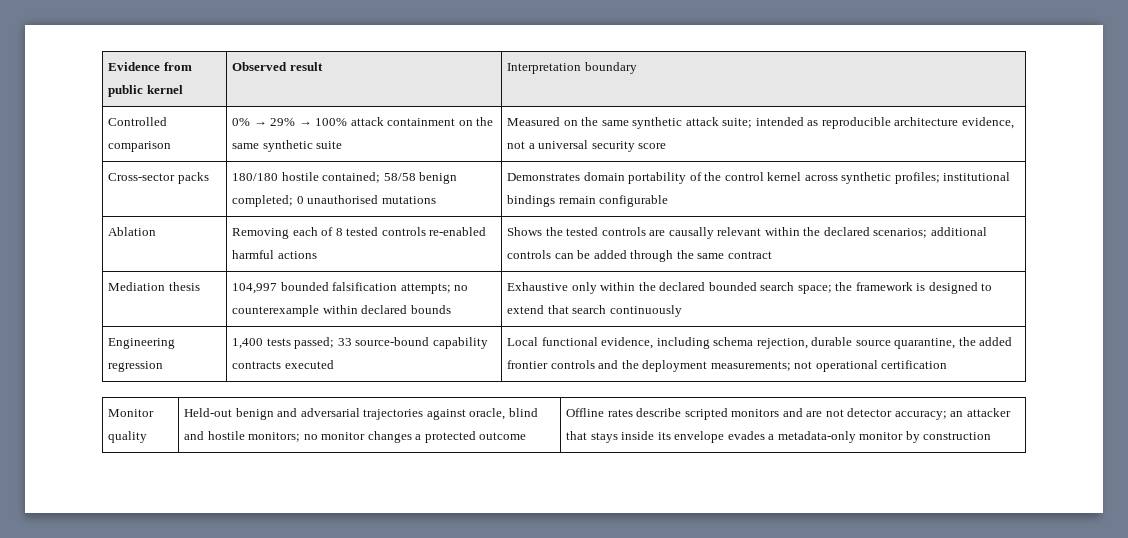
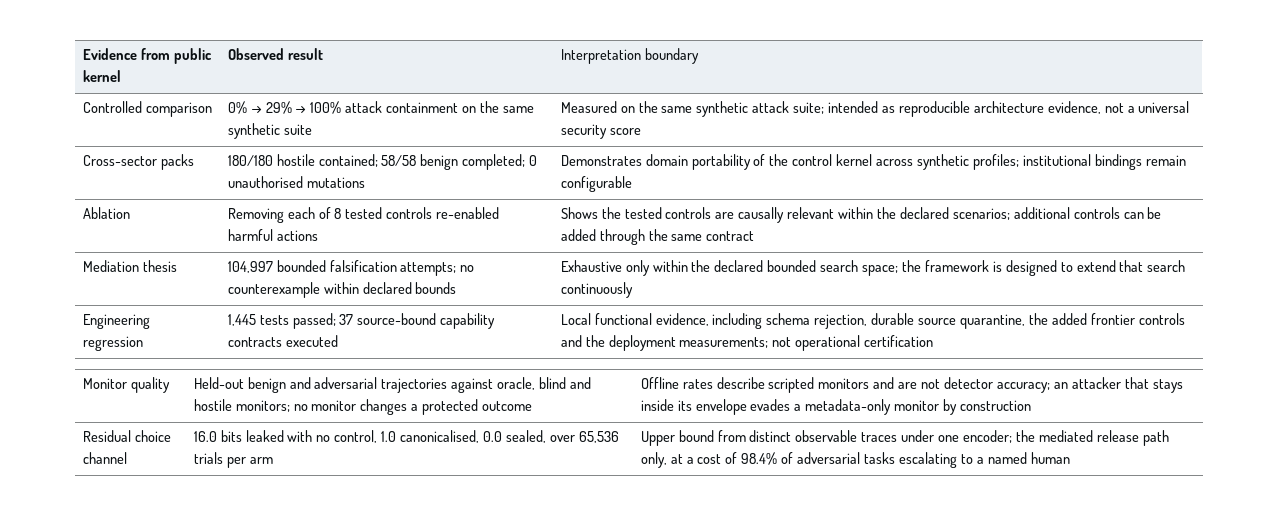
- Engineering regression | 1,400 tests passed; 33 source-bound capability contracts executed | Local functional evidence, including schema rejection, durable source quarantine, the added frontier controls and the deployment measurements; not operational certification
+ Engineering regression | 1,445 tests passed; 37 source-bound capability contracts executed | Local functional evidence, including schema rejection, durable source quarantine, the added frontier controls and the deployment measurements; not operational certification
+ Residual choice channel | 16.0 bits leaked with no control, 1.0 canonicalised, 0.0 sealed, over 65,536 trials per arm | Upper bound from distinct observable traces under one encoder; the mediated release path only, at a cost of 98.4% of adversarial tasks escalating to a named human

